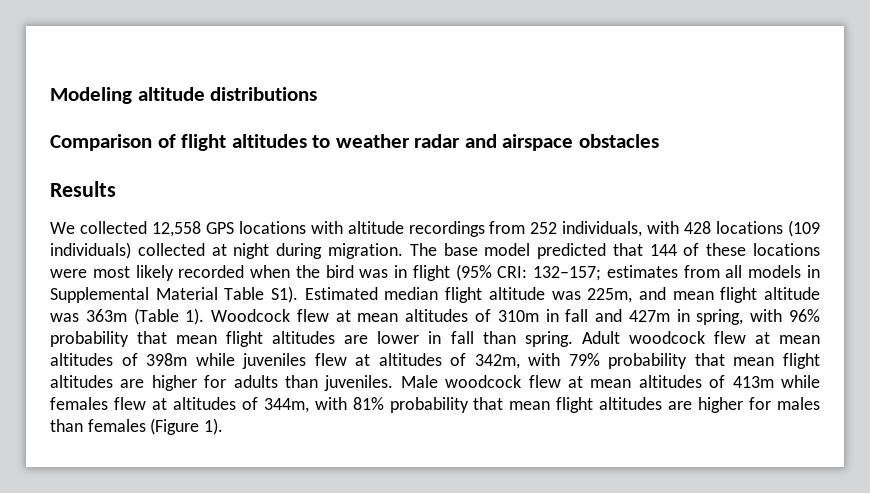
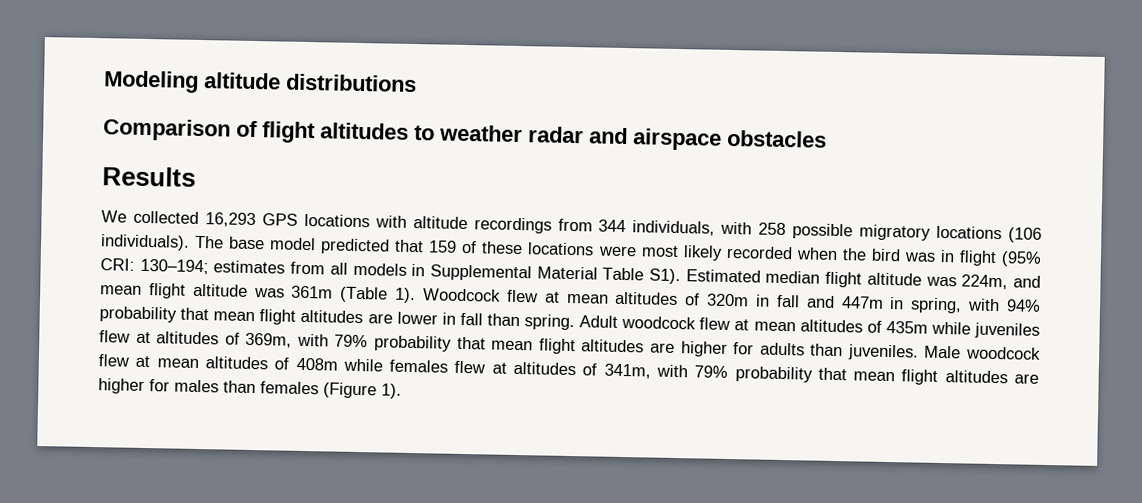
- We collected 12,558 GPS locations with altitude recordings from 252 individuals, with 428 locations (109 individuals) collected at night during migration.
+ We collected 16,293 GPS locations with altitude recordings from 344 individuals, with 258 possible migratory locations (106 individuals).
- The base model predicted that 144 of these locations were most likely recorded when the bird was in flight (95% CRI: 132–157; estimates from all models in Supplemental Material Table S1). Estimated median flight altitude was 225m, and mean flight altitude was 363m (Table 1).
+ The base model predicted that 159 of these locations were most likely recorded when the bird was in flight (95% CRI: 130–194; estimates from all models in Supplemental Material Table S1). Estimated median flight altitude was 224m, and mean flight altitude was 361m (Table 1).
- Woodcock flew at mean altitudes of 310m in fall and 427m in spring, with 96% probability that mean flight altitudes are lower in fall than spring.
+ Woodcock flew at mean altitudes of 320m in fall and 447m in spring, with 94% probability that mean flight altitudes are lower in fall than spring.
- Adult woodcock flew at mean altitudes of 398m while juveniles flew at altitudes of 342m, with 79% probability that mean flight altitudes are higher for adults than juveniles.
+ Adult woodcock flew at mean altitudes of 435m while juveniles flew at altitudes of 369m, with 79% probability that mean flight altitudes are higher for adults than juveniles.
- Male woodcock flew at mean altitudes of 413m while females flew at altitudes of 344m, with 81% probability that mean flight altitudes are higher for males than females (Figure 1).
+ Male woodcock flew at mean altitudes of 408m while females flew at altitudes of 341m, with 79% probability that mean flight altitudes are higher for males than females (Figure 1).

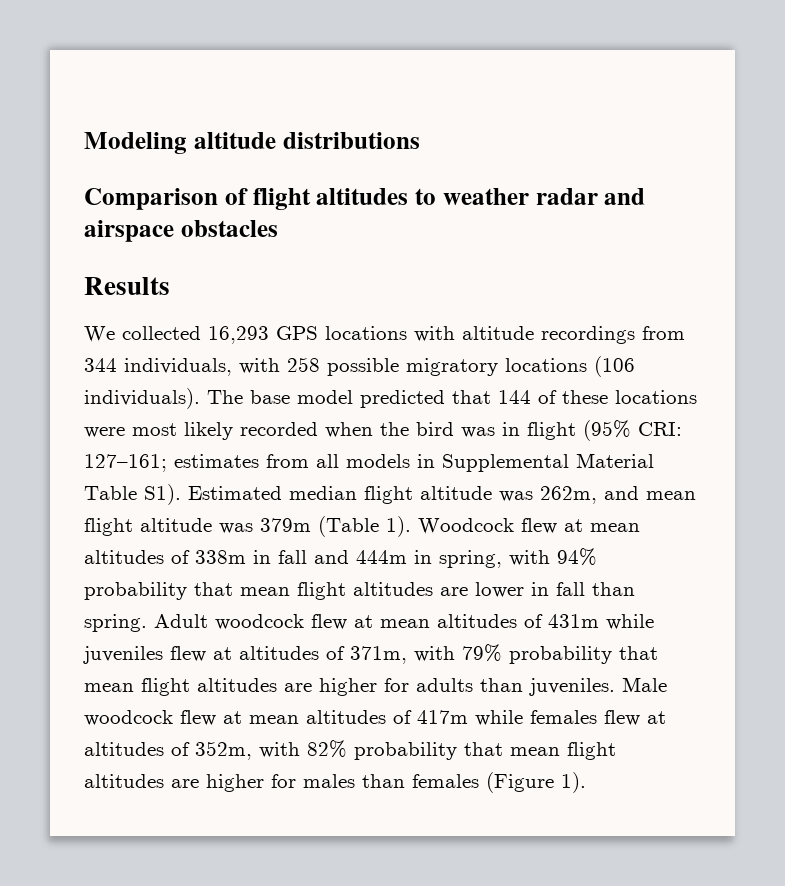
- The base model predicted that 159 of these locations were most likely recorded when the bird was in flight (95% CRI: 130–194; estimates from all models in Supplemental Material Table S1). Estimated median flight altitude was 224m, and mean flight altitude was 361m (Table 1).
+ The base model predicted that 144 of these locations were most likely recorded when the bird was in flight (95% CRI: 127–161; estimates from all models in Supplemental Material Table S1). Estimated median flight altitude was 262m, and mean flight altitude was 379m (Table 1).
- Woodcock flew at mean altitudes of 320m in fall and 447m in spring, with 94% probability that mean flight altitudes are lower in fall than spring.
+ Woodcock flew at mean altitudes of 338m in fall and 444m in spring, with 94% probability that mean flight altitudes are lower in fall than spring.
- Adult woodcock flew at mean altitudes of 435m while juveniles flew at altitudes of 369m, with 79% probability that mean flight altitudes are higher for adults than juveniles.
+ Adult woodcock flew at mean altitudes of 431m while juveniles flew at altitudes of 371m, with 79% probability that mean flight altitudes are higher for adults than juveniles.
- Male woodcock flew at mean altitudes of 408m while females flew at altitudes of 341m, with 79% probability that mean flight altitudes are higher for males than females (Figure 1).
+ Male woodcock flew at mean altitudes of 417m while females flew at altitudes of 352m, with 82% probability that mean flight altitudes are higher for males than females (Figure 1).

